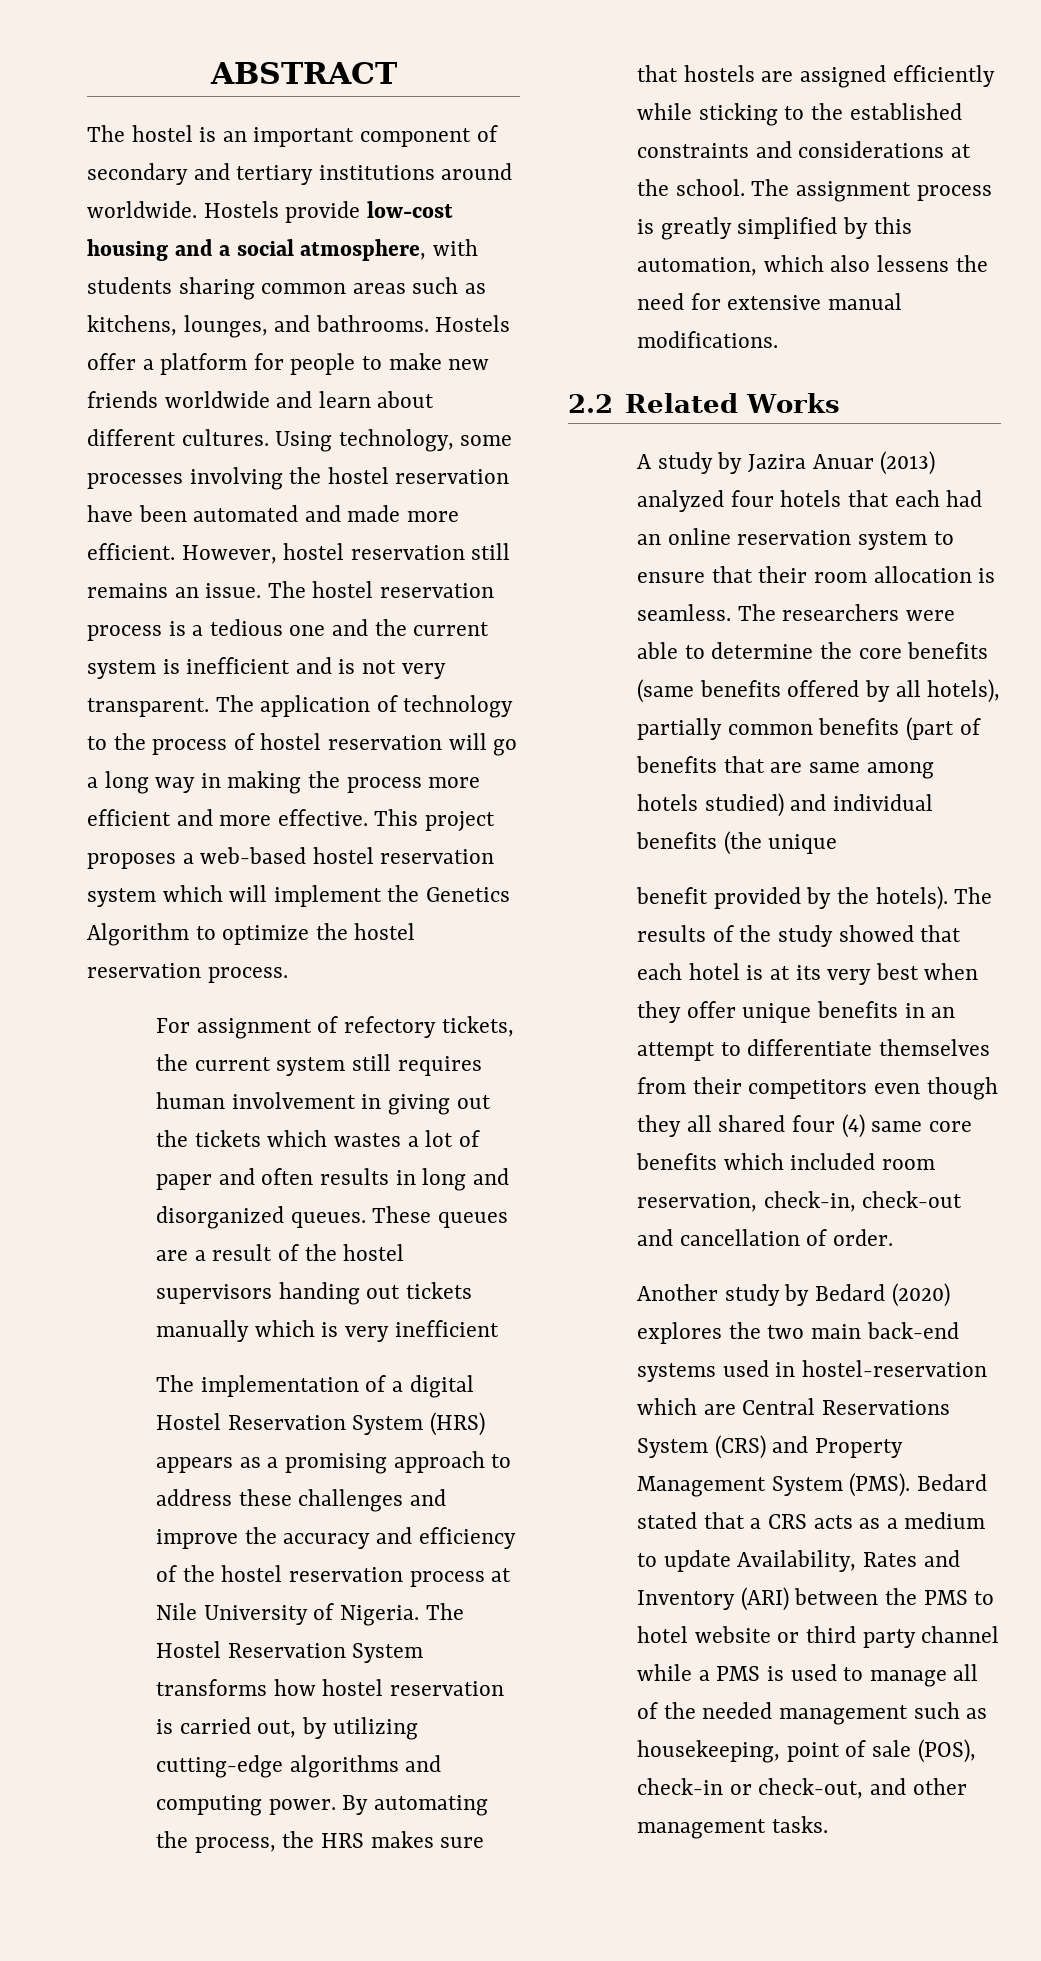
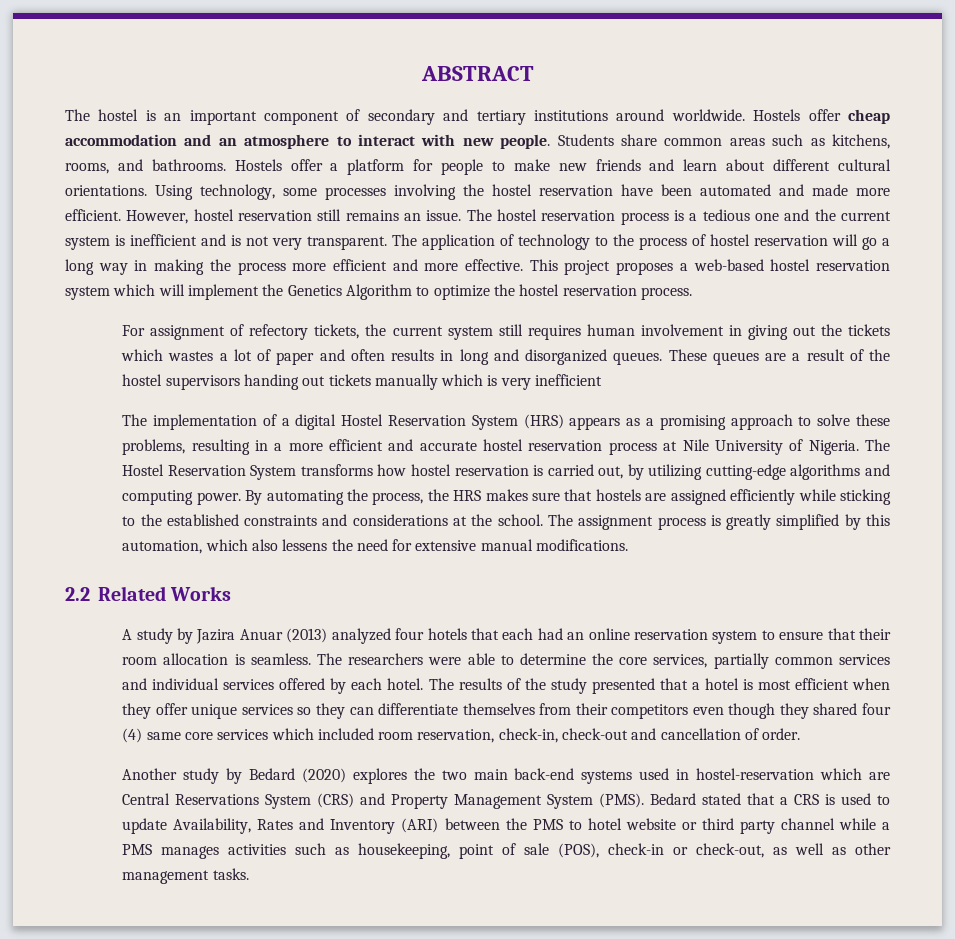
- Hostels provide low-cost housing and a social atmosphere, with students sharing common areas such as kitchens, lounges, and bathrooms.
+ Hostels offer cheap accommodation and an atmosphere to interact with new people. Students share common areas such as kitchens, rooms, and bathrooms.
- Hostels offer a platform for people to make new friends worldwide and learn about different cultures.
+ Hostels offer a platform for people to make new friends and learn about different cultural orientations.
- The implementation of a digital Hostel Reservation System (HRS) appears as a promising approach to address these challenges and improve the accuracy and efficiency of the hostel reservation process at Nile University of Nigeria.
+ The implementation of a digital Hostel Reservation System (HRS) appears as a promising approach to solve these problems, resulting in a more efficient and accurate hostel reservation process at Nile University of Nigeria.
- The researchers were able to determine the core benefits (same benefits offered by all hotels), partially common benefits (part of benefits that are same among hotels studied) and individual benefits (the unique
- benefit provided by the hotels).
+ The researchers were able to determine the core services, partially common services and individual services offered by each hotel.
- The results of the study showed that each hotel is at its very best when they offer unique benefits in an attempt to differentiate themselves from their competitors even though they all shared four (4) same core benefits which included room reservation, check-in, check-out and cancellation of order.
+ The results of the study presented that a hotel is most efficient when they offer unique services so they can differentiate themselves from their competitors even though they shared four (4) same core services which included room reservation, check-in, check-out and cancellation of order.
- Bedard stated that a CRS acts as a medium to update Availability, Rates and Inventory (ARI) between the PMS to hotel website or third party channel while a PMS is used to manage all of the needed management such as housekeeping, point of sale (POS), check-in or check-out, and other management tasks.
+ Bedard stated that a CRS is used to update Availability, Rates and Inventory (ARI) between the PMS to hotel website or third party channel while a PMS manages activities such as housekeeping, point of sale (POS), check-in or check-out, as well as other management tasks.

